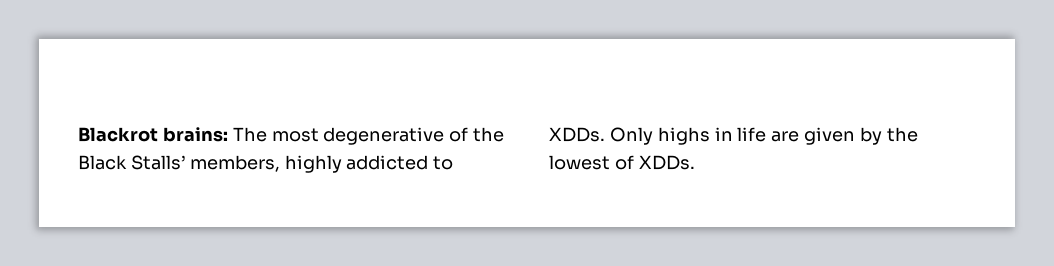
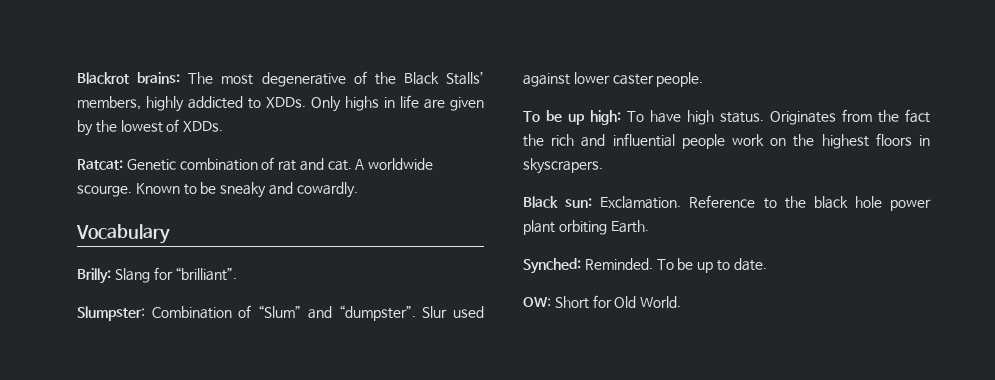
+ Ratcat: Genetic combination of rat and cat. A worldwide scourge. Known to be sneaky and cowardly.
+ Vocabulary
+ Brilly: Slang for “brilliant”.
+ Slumpster: Combination of “Slum” and “dumpster”. Slur used against lower caster people.
+ To be up high: To have high status. Originates from the fact the rich and influential people work on the highest floors in skyscrapers.
+ Black sun: Exclamation. Reference to the black hole power plant orbiting Earth.
+ Synched: Reminded. To be up to date.
+ OW: Short for Old World.

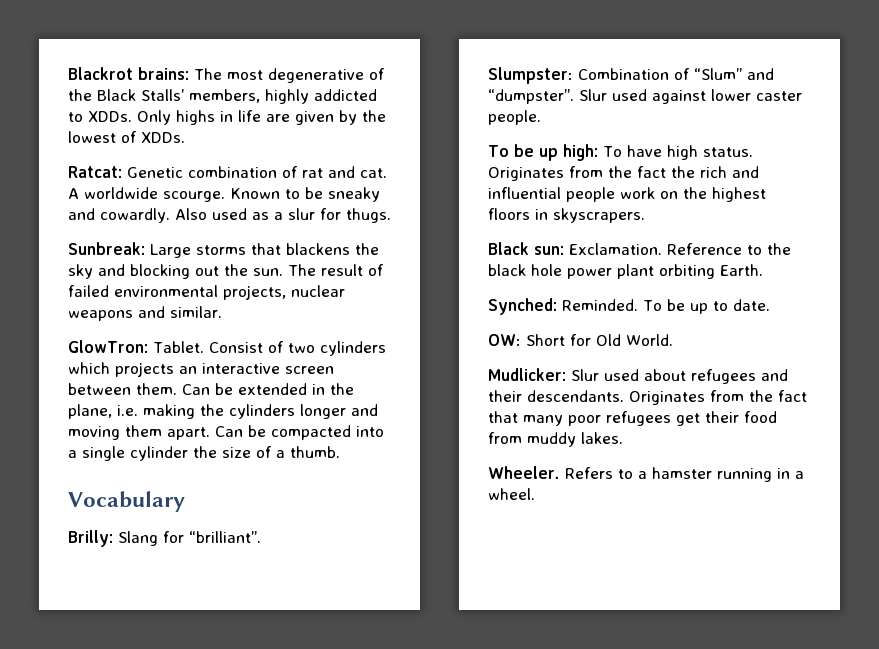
+ Also used as a slur for thugs.
+ Sunbreak: Large storms that blackens the sky and blocking out the sun. The result of failed environmental projects, nuclear weapons and similar.
+ GlowTron: Tablet. Consist of two cylinders which projects an interactive screen between them. Can be extended in the plane, i.e. making the cylinders longer and moving them apart. Can be compacted into a single cylinder the size of a thumb.
+ Mudlicker: Slur used about refugees and their descendants. Originates from the fact that many poor refugees get their food from muddy lakes.
+ Wheeler. Refers to a hamster running in a wheel.

